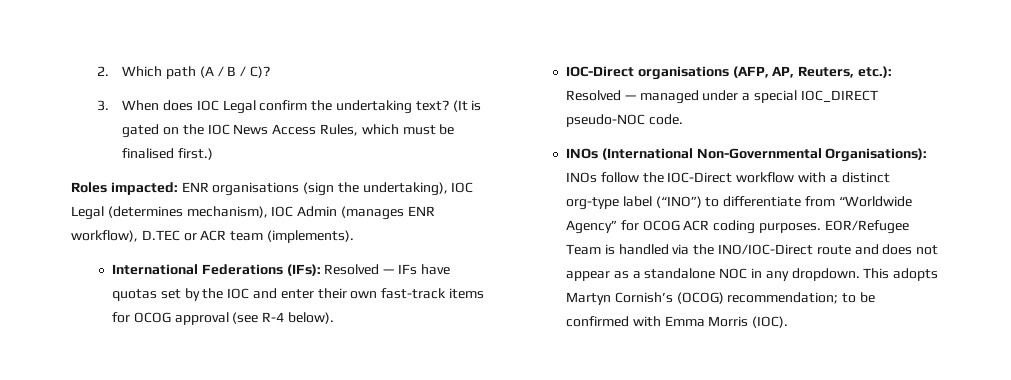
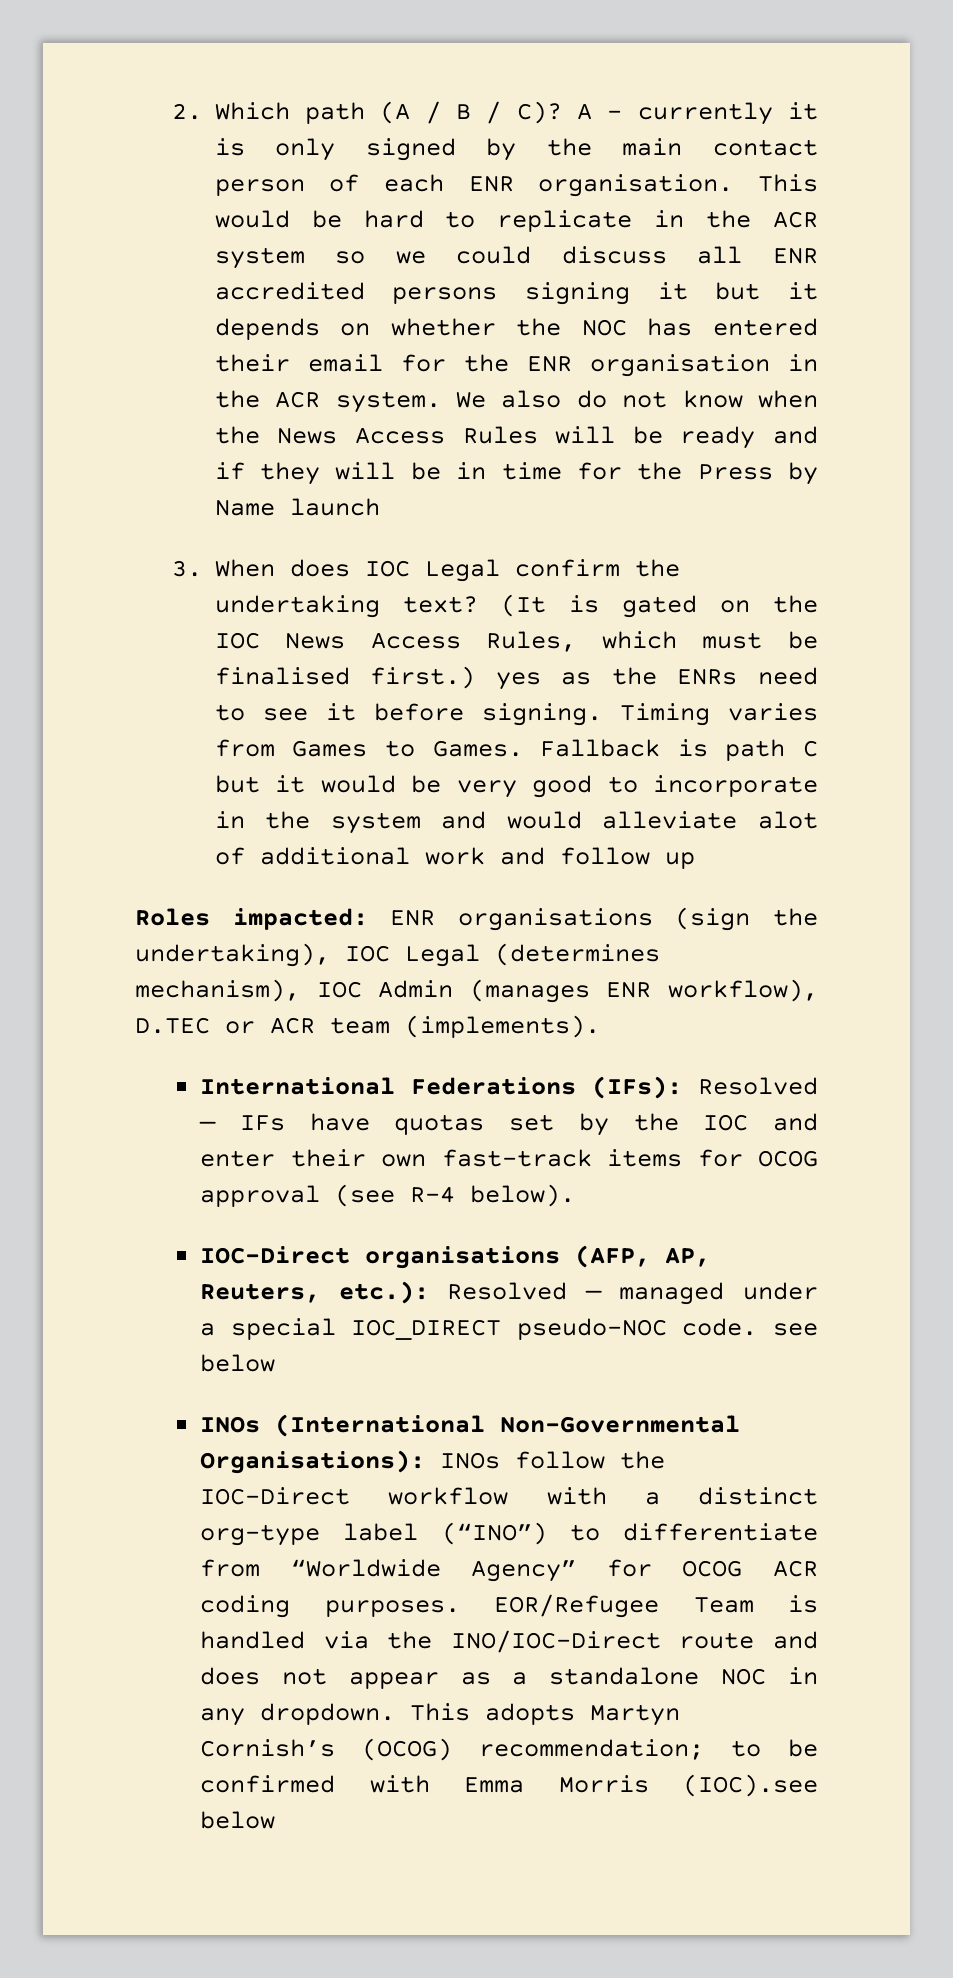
+ A – currently it is only signed by the main contact person of each ENR organisation. This would be hard to replicate in the ACR system so we could discuss all ENR accredited persons signing it but it depends on whether the NOC has entered their email for the ENR organisation in the ACR system. We also do not know when the News Access Rules will be ready and if they will be in time for the Press by Name launch
- (It is gated on the IOC News Access Rules, which must be finalised first.)
+ (It is gated on the IOC News Access Rules, which must be finalised first.) yes as the ENRs need to see it before signing. Timing varies from Games to Games. Fallback is path C but it would be very good to incorporate in the system and would alleviate alot of additional work and follow up
- IOC-Direct organisations (AFP, AP, Reuters, etc.): Resolved — managed under a special IOC_DIRECT pseudo-NOC code.
+ IOC-Direct organisations (AFP, AP, Reuters, etc.): Resolved — managed under a special IOC_DIRECT pseudo-NOC code. see below
- This adopts Martyn Cornish’s (OCOG) recommendation; to be confirmed with Emma Morris (IOC).
+ This adopts Martyn Cornish’s (OCOG) recommendation; to be confirmed with Emma Morris (IOC).see below

